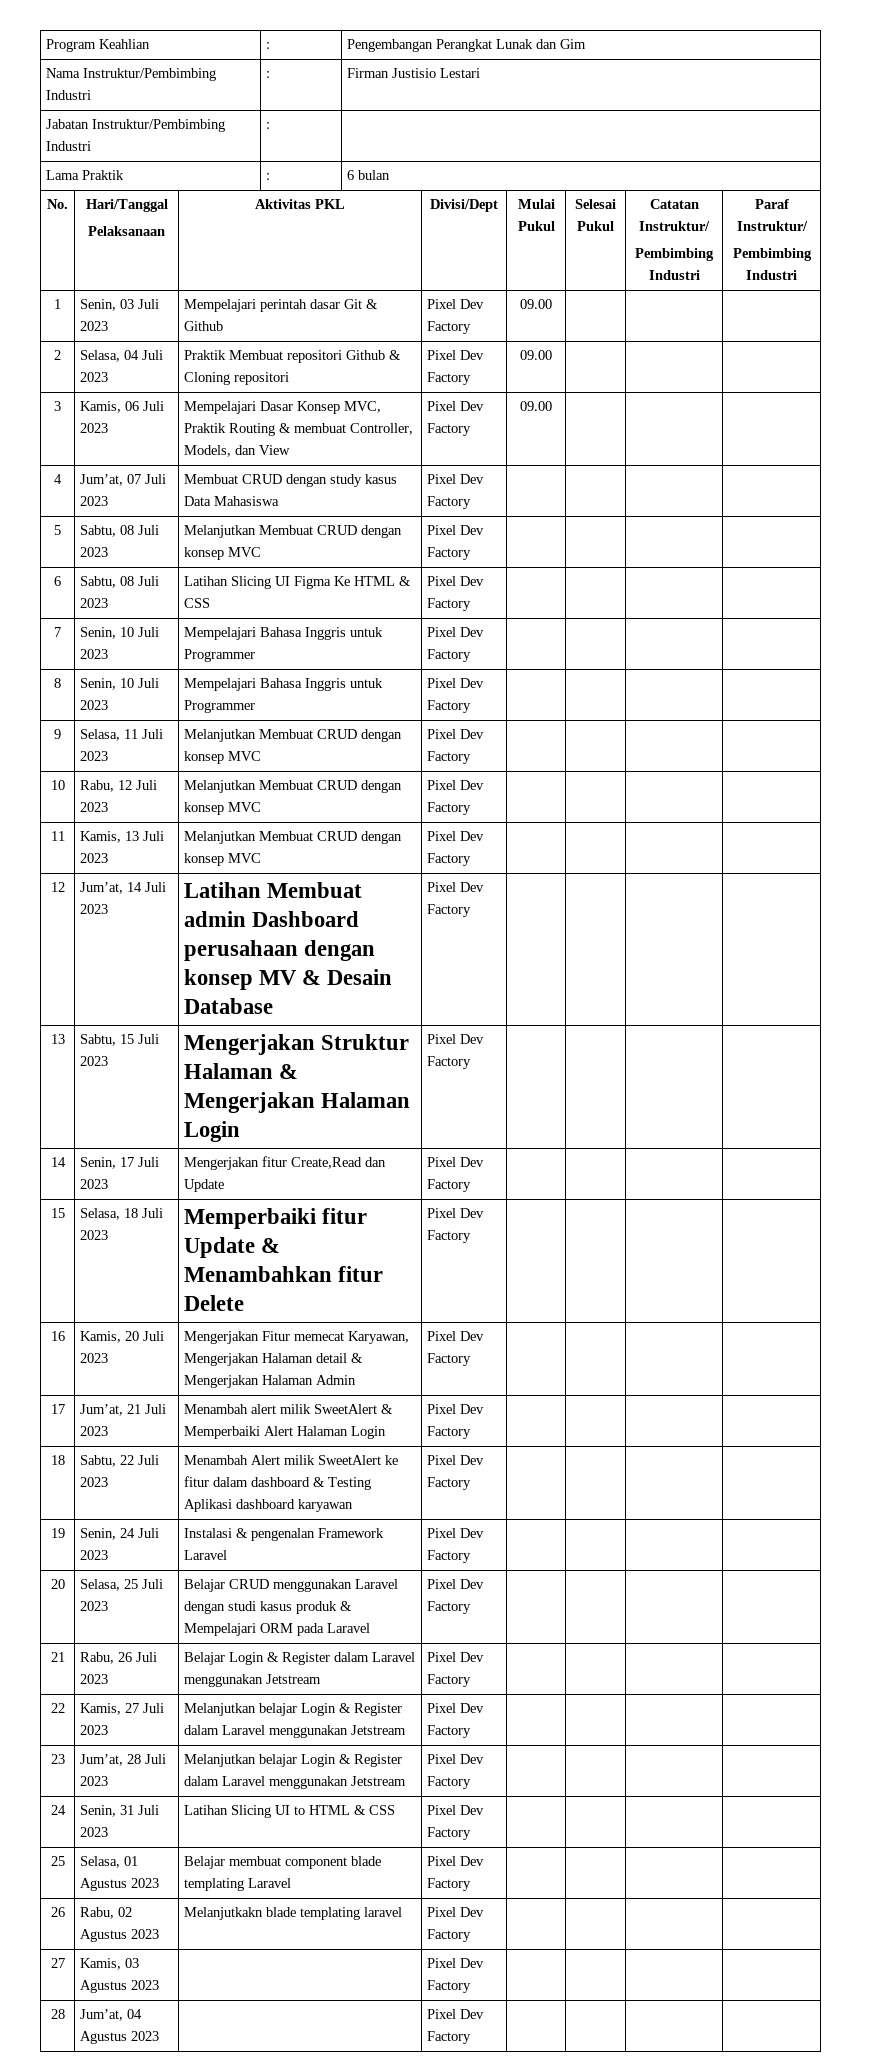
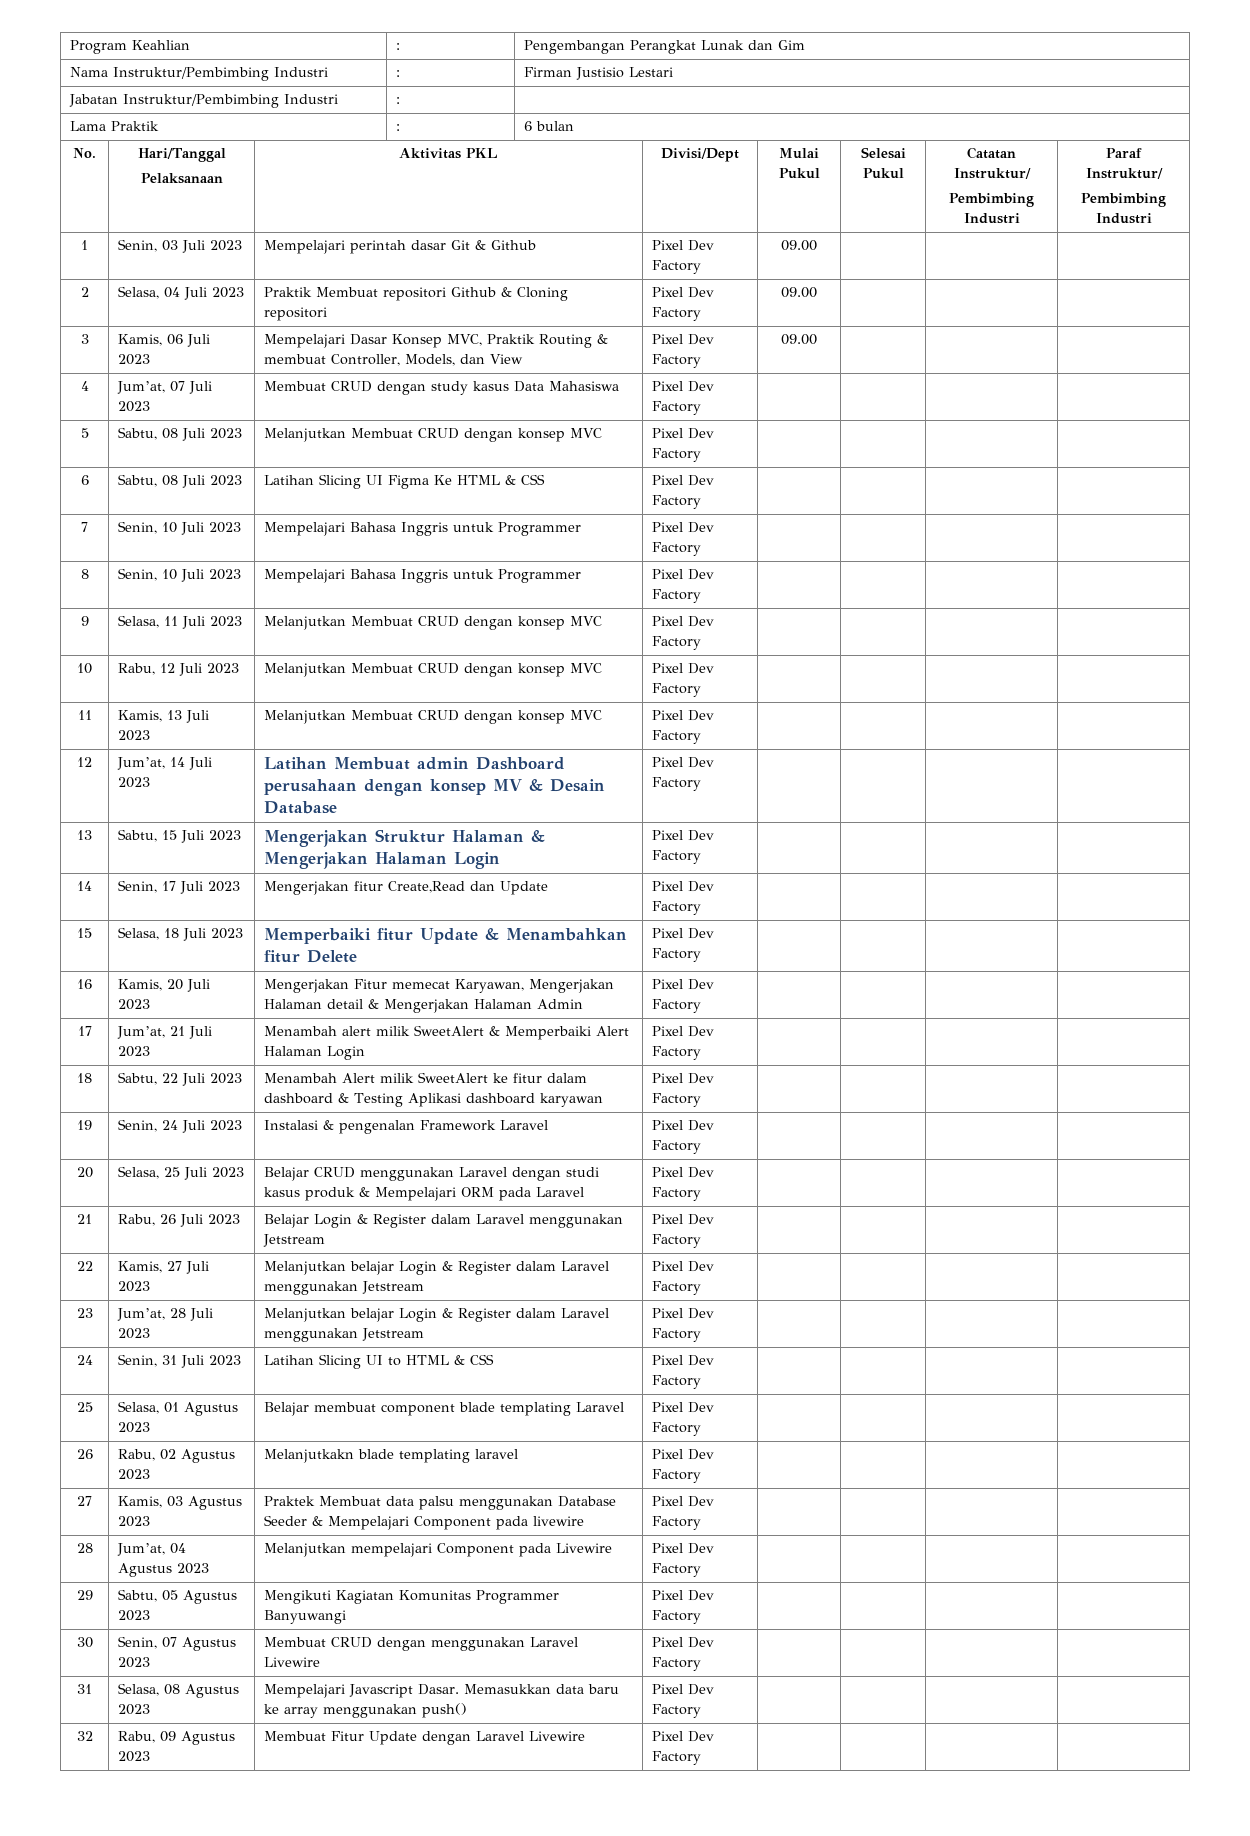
- 27 | Kamis, 03 Agustus 2023 | | Pixel Dev Factory | | | |
+ 27 | Kamis, 03 Agustus 2023 | Praktek Membuat data palsu menggunakan Database Seeder & Mempelajari Component pada livewire | Pixel Dev Factory | | | |
- 28 | Jum’at, 04 Agustus 2023 | | Pixel Dev Factory | | | |
+ 28 | Jum’at, 04 Agustus 2023 | Melanjutkan mempelajari Component pada Livewire | Pixel Dev Factory | | | |
+ 29 | Sabtu, 05 Agustus 2023 | Mengikuti Kagiatan Komunitas Programmer Banyuwangi | Pixel Dev Factory | | | |
+ 30 | Senin, 07 Agustus 2023 | Membuat CRUD dengan menggunakan Laravel Livewire | Pixel Dev Factory | | | |
+ 31 | Selasa, 08 Agustus 2023 | Mempelajari Javascript Dasar. Memasukkan data baru ke array menggunakan push() | Pixel Dev Factory | | | |
+ 32 | Rabu, 09 Agustus 2023 | Membuat Fitur Update dengan Laravel Livewire | Pixel Dev Factory | | | |

